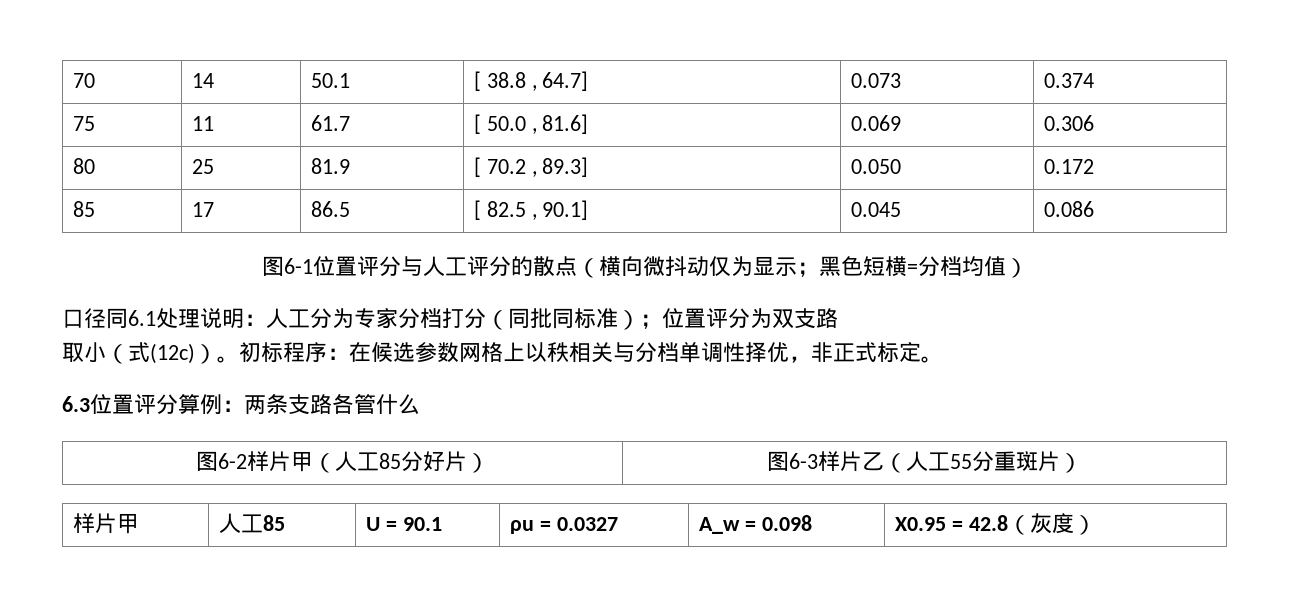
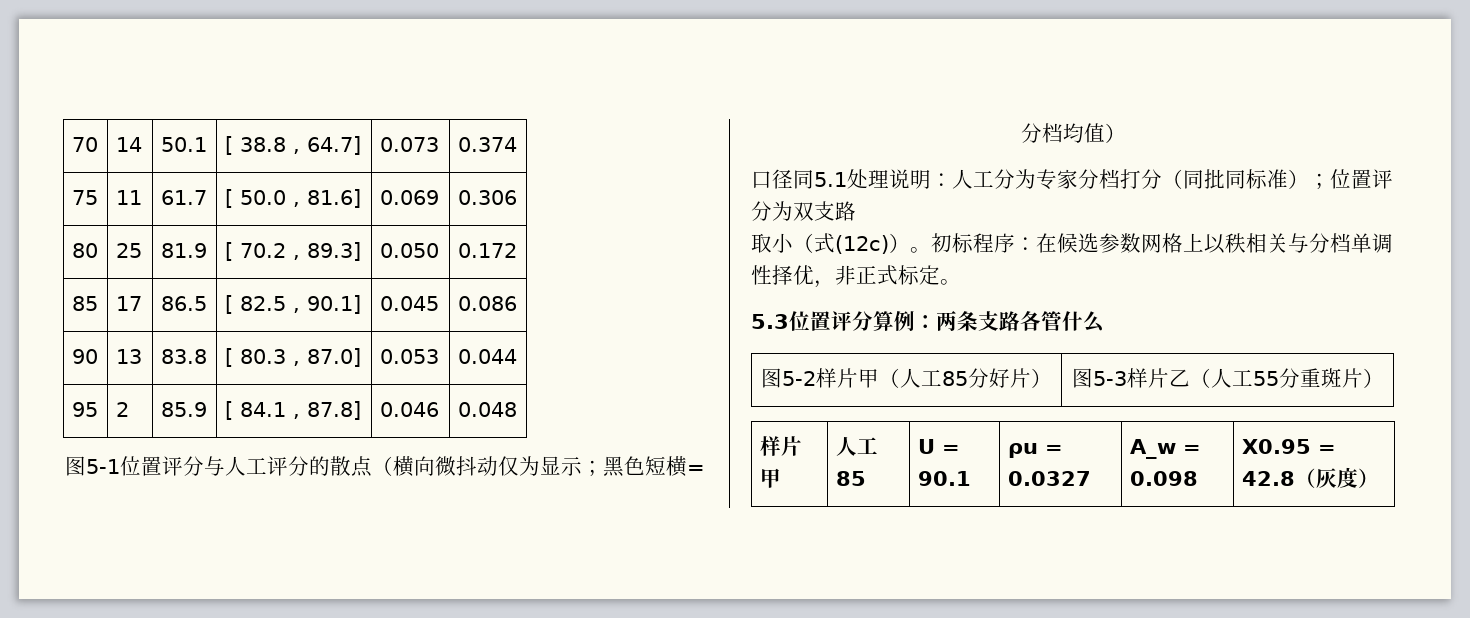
- 图6-1位置评分与人工评分的散点（横向微抖动仅为显示；黑色短横=分档均值）
+ 90 | 13 | 83.8 | [ 80.3 , 87.0] | 0.053 | 0.044
+ 95 | 2 | 85.9 | [ 84.1 , 87.8] | 0.046 | 0.048
+ 图5-1位置评分与人工评分的散点（横向微抖动仅为显示；黑色短横=分档均值）
- 口径同6.1处理说明：人工分为专家分档打分（同批同标准）；位置评分为双支路
+ 口径同5.1处理说明：人工分为专家分档打分（同批同标准）；位置评分为双支路
- 6.3位置评分算例：两条支路各管什么
+ 5.3位置评分算例：两条支路各管什么
- 图6-2样片甲（人工85分好片） | 图6-3样片乙（人工55分重斑片）
+ 图5-2样片甲（人工85分好片） | 图5-3样片乙（人工55分重斑片）

